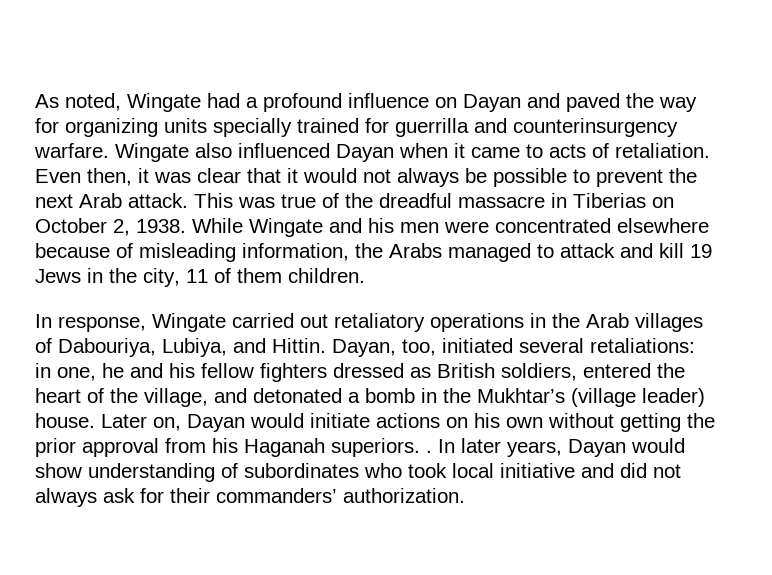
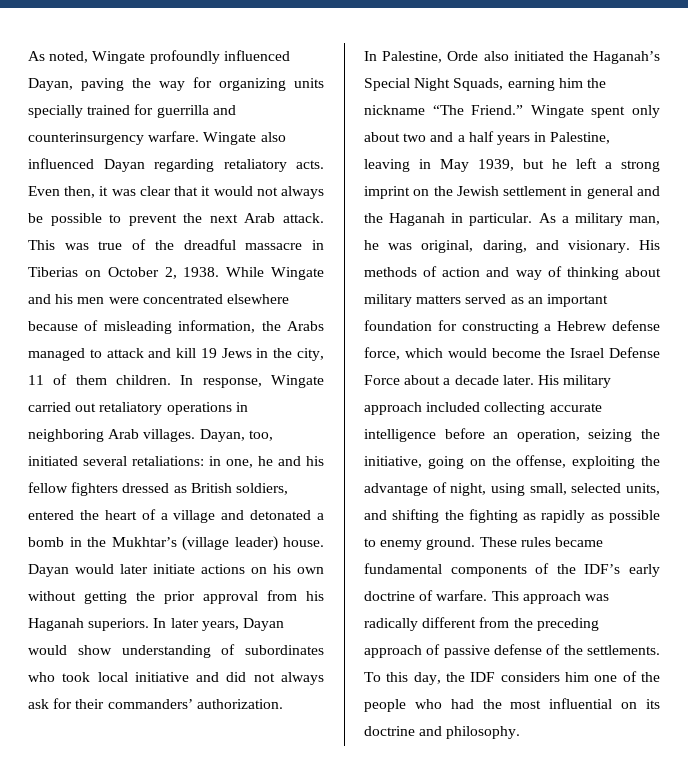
- As noted, Wingate had a profound influence on Dayan and paved the way for organizing units specially trained for guerrilla and counterinsurgency warfare.
+ As noted, Wingate profoundly influenced Dayan, paving the way for organizing units specially trained for guerrilla and counterinsurgency warfare.
- Wingate also influenced Dayan when it came to acts of retaliation.
+ Wingate also influenced Dayan regarding retaliatory acts.
- While Wingate and his men were concentrated elsewhere because of misleading information, the Arabs managed to attack and kill 19 Jews in the city, 11 of them children.
- In response, Wingate carried out retaliatory operations in the Arab villages of Dabouriya, Lubiya, and Hittin.
+ While Wingate and his men were concentrated elsewhere because of misleading information, the Arabs managed to attack and kill 19 Jews in the city, 11 of them children. In response, Wingate carried out retaliatory operations in neighboring Arab villages.
- Dayan, too, initiated several retaliations: in one, he and his fellow fighters dressed as British soldiers, entered the heart of the village, and detonated a bomb in the Mukhtar’s (village leader) house.
+ Dayan, too, initiated several retaliations: in one, he and his fellow fighters dressed as British soldiers, entered the heart of a village and detonated a bomb in the Mukhtar’s (village leader) house.
- Later on, Dayan would initiate actions on his own without getting the prior approval from his Haganah superiors. .
+ Dayan would later initiate actions on his own without getting the prior approval from his Haganah superiors.
+ In Palestine, Orde also initiated the Haganah’s Special Night Squads, earning him the nickname “The Friend.” Wingate spent only about two and a half years in Palestine, leaving in May 1939, but he left a strong imprint on the Jewish settlement in general and the Haganah in particular. As a military man, he was original, daring, and visionary. His methods of action and way of thinking about military matters served as an important foundation for constructing a Hebrew defense force, which would become the Israel Defense Force about a decade later. His military approach included collecting accurate intelligence before an operation, seizing the initiative, going on the offense, exploiting the advantage of night, using small, selected units, and shifting the fighting as rapidly as possible to enemy ground. These rules became fundamental components of the IDF’s early doctrine of warfare. This approach was radically different from the preceding approach of passive defense of the settlements. To this day, the IDF considers him one of the people who had the most influential on its doctrine and philosophy.

